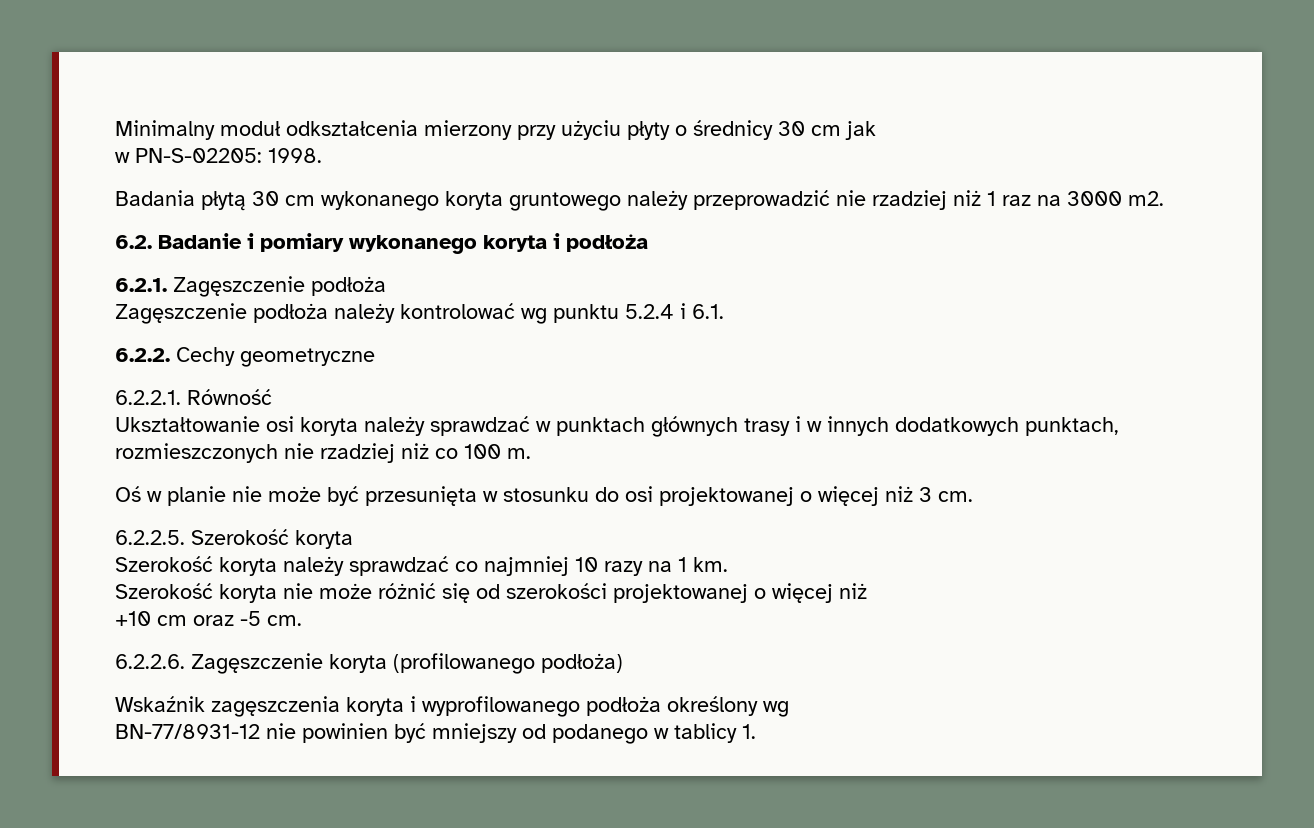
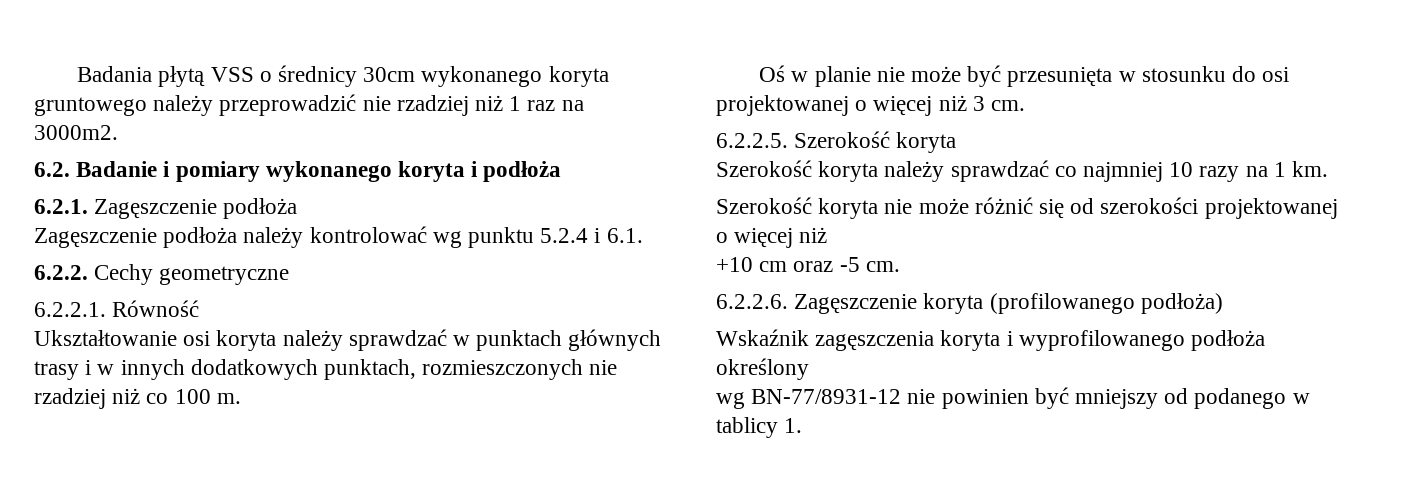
- Minimalny moduł odkształcenia mierzony przy użyciu płyty o średnicy 30 cm jak
- w PN-S-02205: 1998.
- Badania płytą 30 cm wykonanego koryta gruntowego należy przeprowadzić nie rzadziej niż 1 raz na 3000 m2.
+ Badania płytą VSS o średnicy 30cm wykonanego koryta gruntowego należy przeprowadzić nie rzadziej niż 1 raz na 3000m2.
- Wskaźnik zagęszczenia koryta i wyprofilowanego podłoża określony wg
- BN-77/8931-12 nie powinien być mniejszy od podanego w tablicy 1.
+ Wskaźnik zagęszczenia koryta i wyprofilowanego podłoża określony
+ wg BN-77/8931-12 nie powinien być mniejszy od podanego w tablicy 1.

